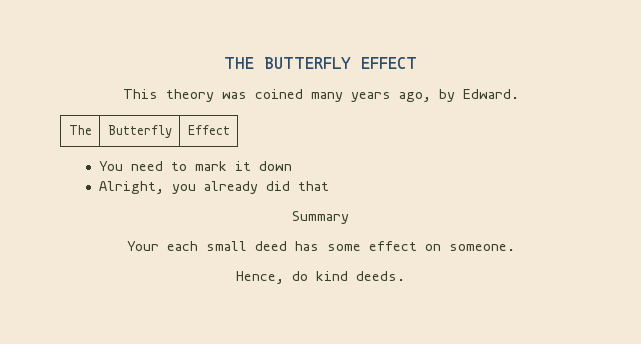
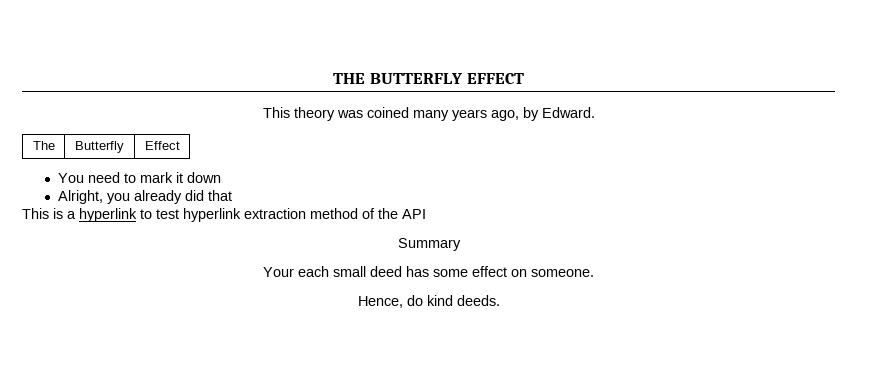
+ This is a hyperlink to test hyperlink extraction method of the API

